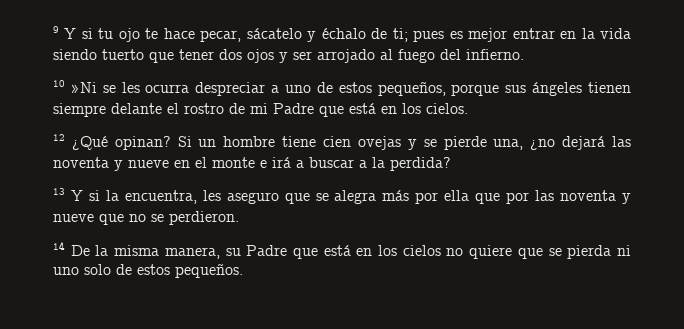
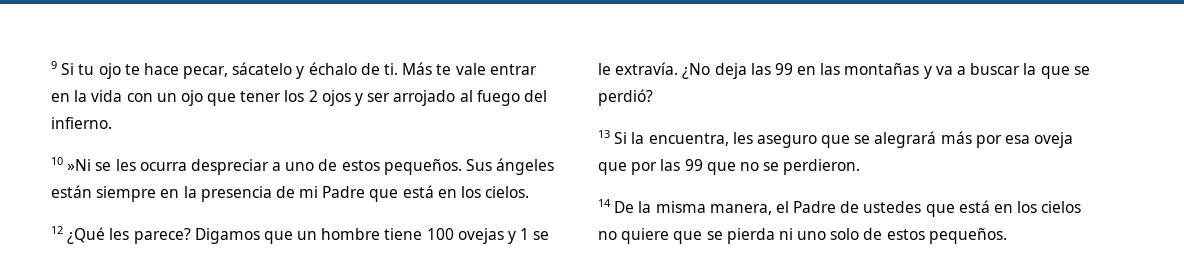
- 9 Y si tu ojo te hace pecar, sácatelo y échalo de ti; pues es mejor entrar en la vida siendo tuerto que tener dos ojos y ser arrojado al fuego del infierno.
+ 9 Si tu ojo te hace pecar, sácatelo y échalo de ti. Más te vale entrar en la vida con un ojo que tener los 2 ojos y ser arrojado al fuego del infierno.
- 10 »Ni se les ocurra despreciar a uno de estos pequeños, porque sus ángeles tienen siempre delante el rostro de mi Padre que está en los cielos.
+ 10 »Ni se les ocurra despreciar a uno de estos pequeños. Sus ángeles están siempre en la presencia de mi Padre que está en los cielos.
- 12 ¿Qué opinan? Si un hombre tiene cien ovejas y se pierde una, ¿no dejará las noventa y nueve en el monte e irá a buscar a la perdida?
+ 12 ¿Qué les parece? Digamos que un hombre tiene 100 ovejas y 1 se le extravía. ¿No deja las 99 en las montañas y va a buscar la que se perdió?
- 13 Y si la encuentra, les aseguro que se alegra más por ella que por las noventa y nueve que no se perdieron.
+ 13 Si la encuentra, les aseguro que se alegrará más por esa oveja que por las 99 que no se perdieron.
- 14 De la misma manera, su Padre que está en los cielos no quiere que se pierda ni uno solo de estos pequeños.
+ 14 De la misma manera, el Padre de ustedes que está en los cielos no quiere que se pierda ni uno solo de estos pequeños.

